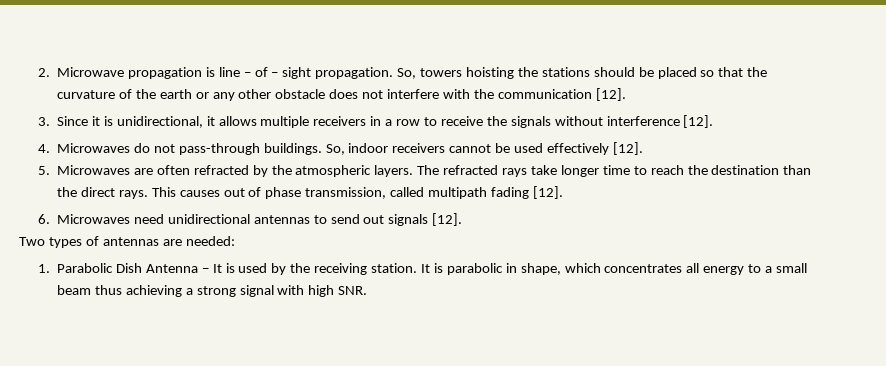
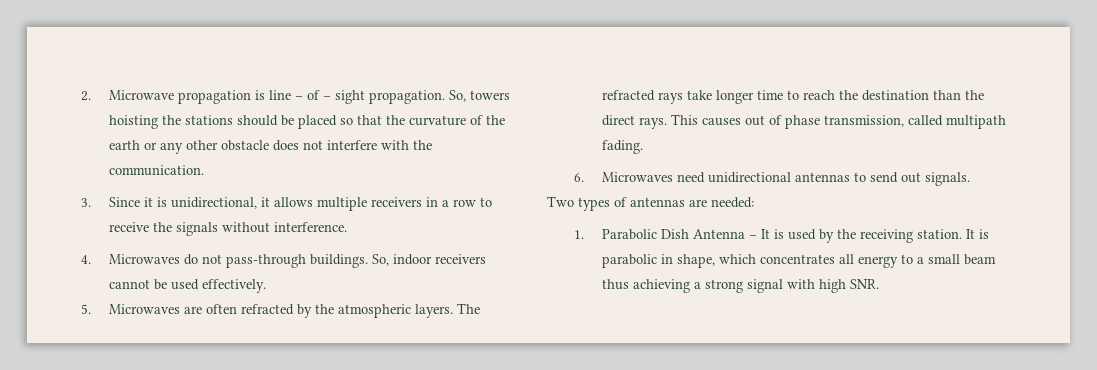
- So, towers hoisting the stations should be placed so that the curvature of the earth or any other obstacle does not interfere with the communication [12].
+ So, towers hoisting the stations should be placed so that the curvature of the earth or any other obstacle does not interfere with the communication.
- 3. Since it is unidirectional, it allows multiple receivers in a row to receive the signals without interference [12].
+ 3. Since it is unidirectional, it allows multiple receivers in a row to receive the signals without interference.
- So, indoor receivers cannot be used effectively [12].
+ So, indoor receivers cannot be used effectively.
- This causes out of phase transmission, called multipath fading [12].
+ This causes out of phase transmission, called multipath fading.
- 6. Microwaves need unidirectional antennas to send out signals [12].
+ 6. Microwaves need unidirectional antennas to send out signals.

